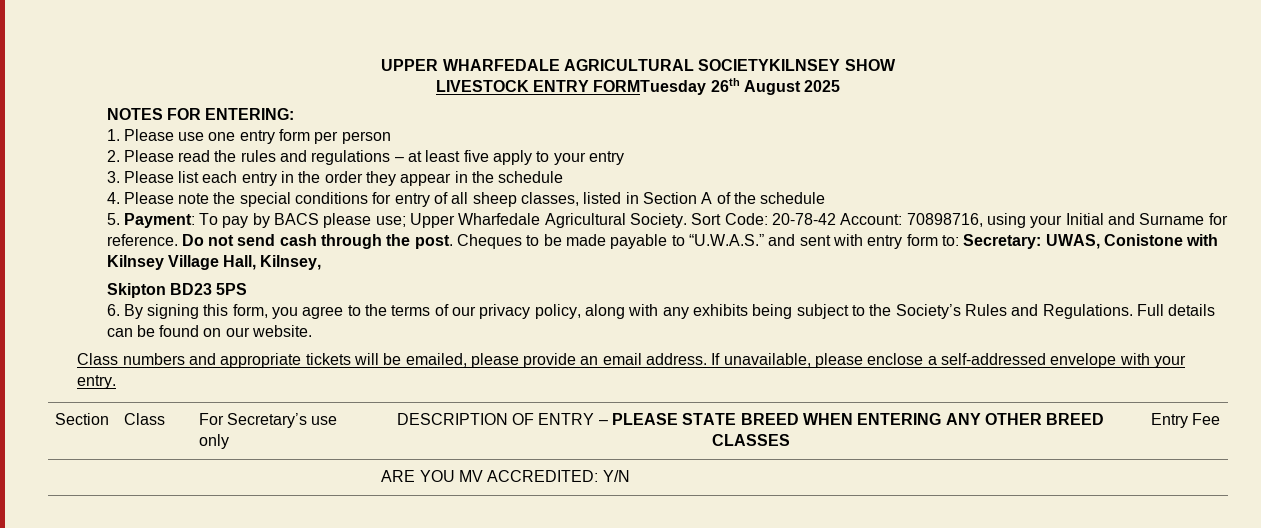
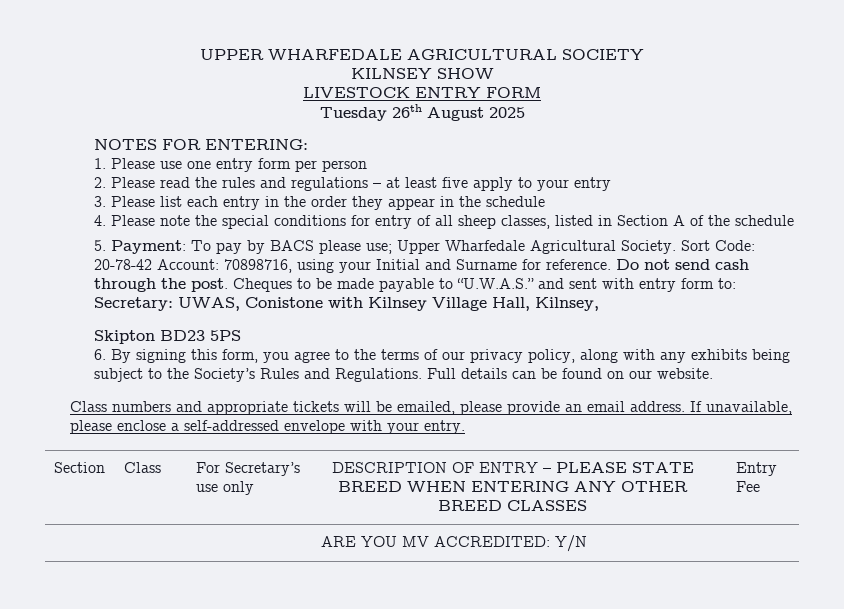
- UPPER WHARFEDALE AGRICULTURAL SOCIETYKILNSEY SHOW
+ UPPER WHARFEDALE AGRICULTURAL SOCIETY
+ KILNSEY SHOW
- LIVESTOCK ENTRY FORMTuesday 26th August 2025
+ LIVESTOCK ENTRY FORM
+ Tuesday 26th August 2025

